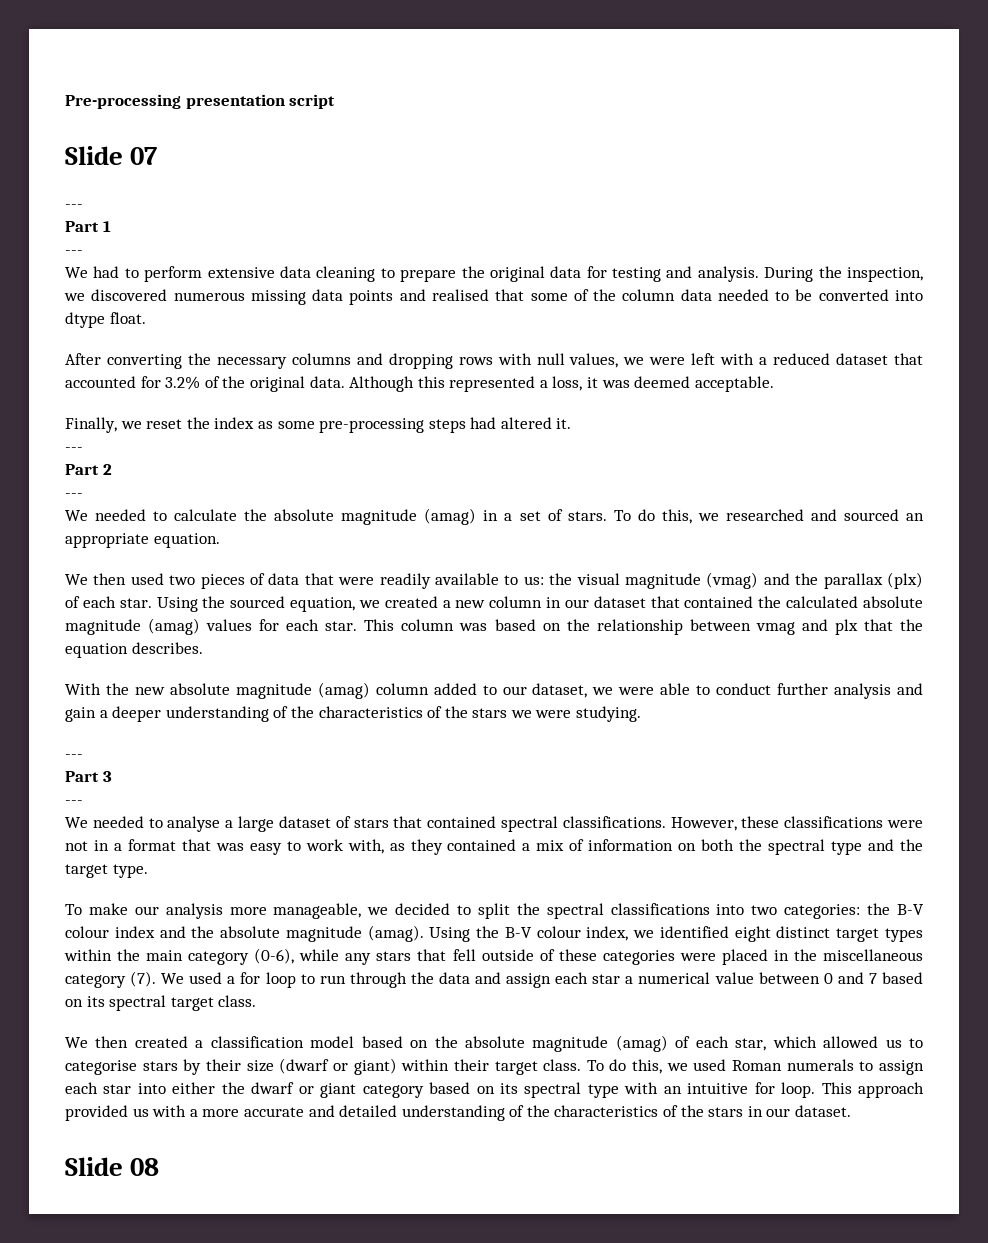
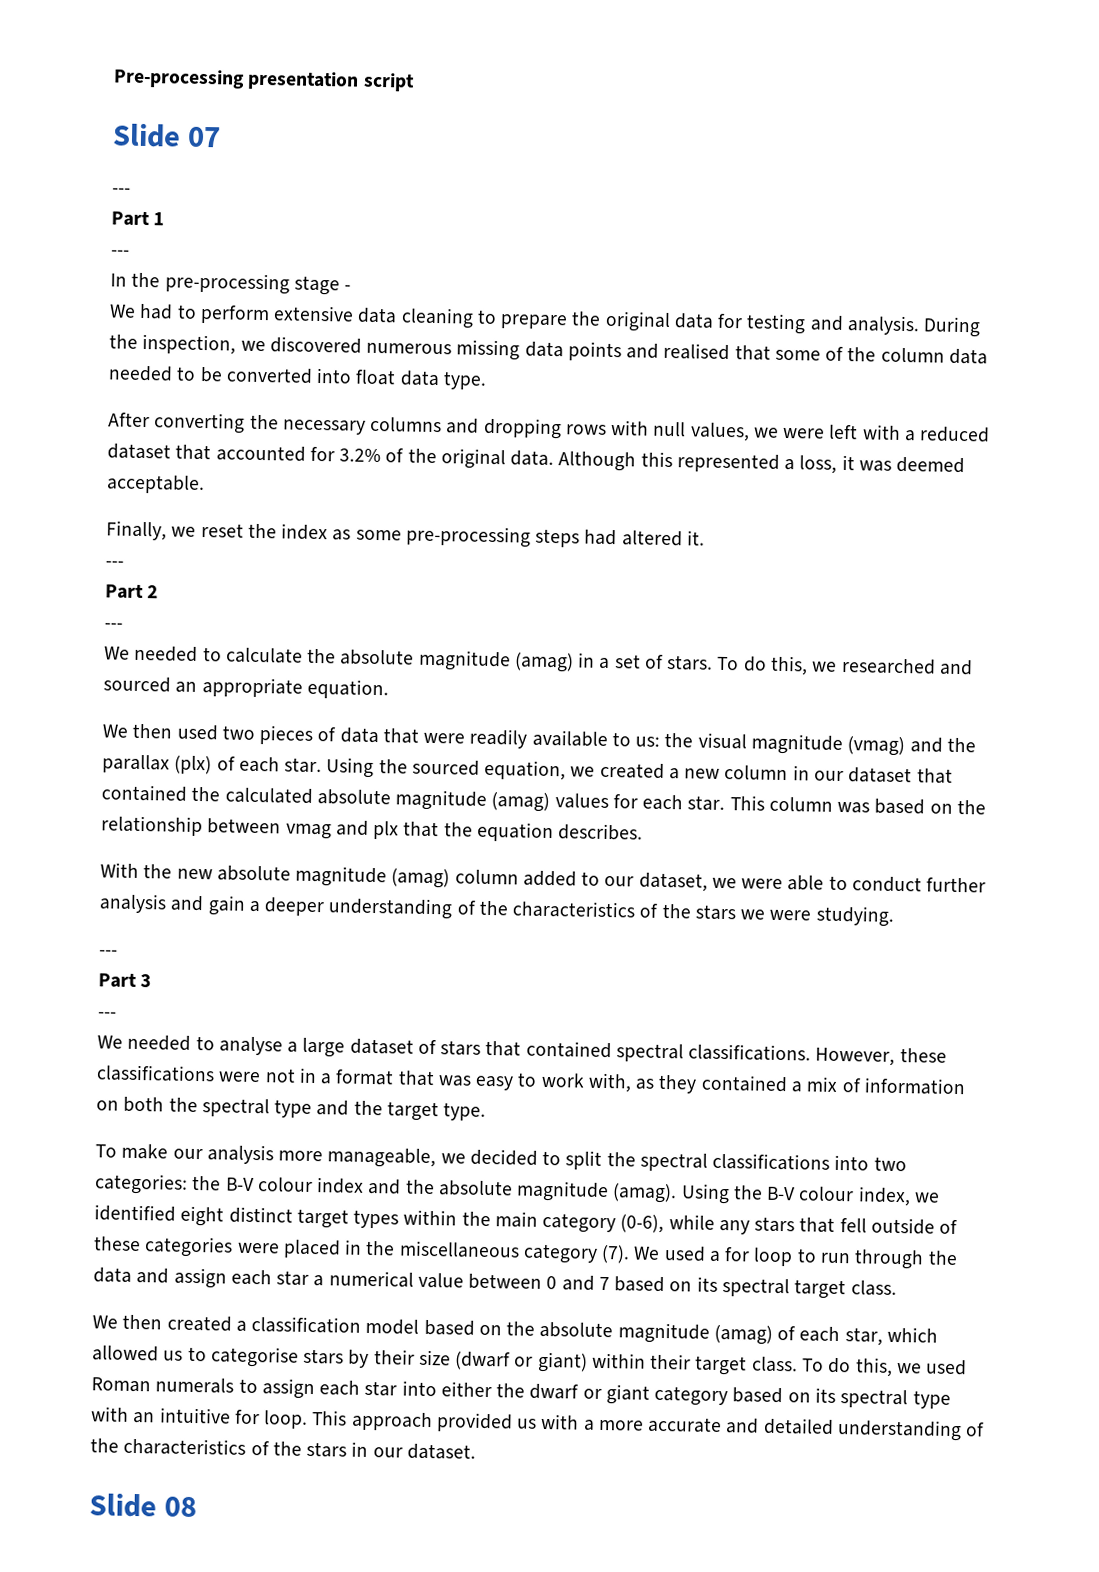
+ In the pre-processing stage -
- During the inspection, we discovered numerous missing data points and realised that some of the column data needed to be converted into dtype float.
+ During the inspection, we discovered numerous missing data points and realised that some of the column data needed to be converted into float data type.

